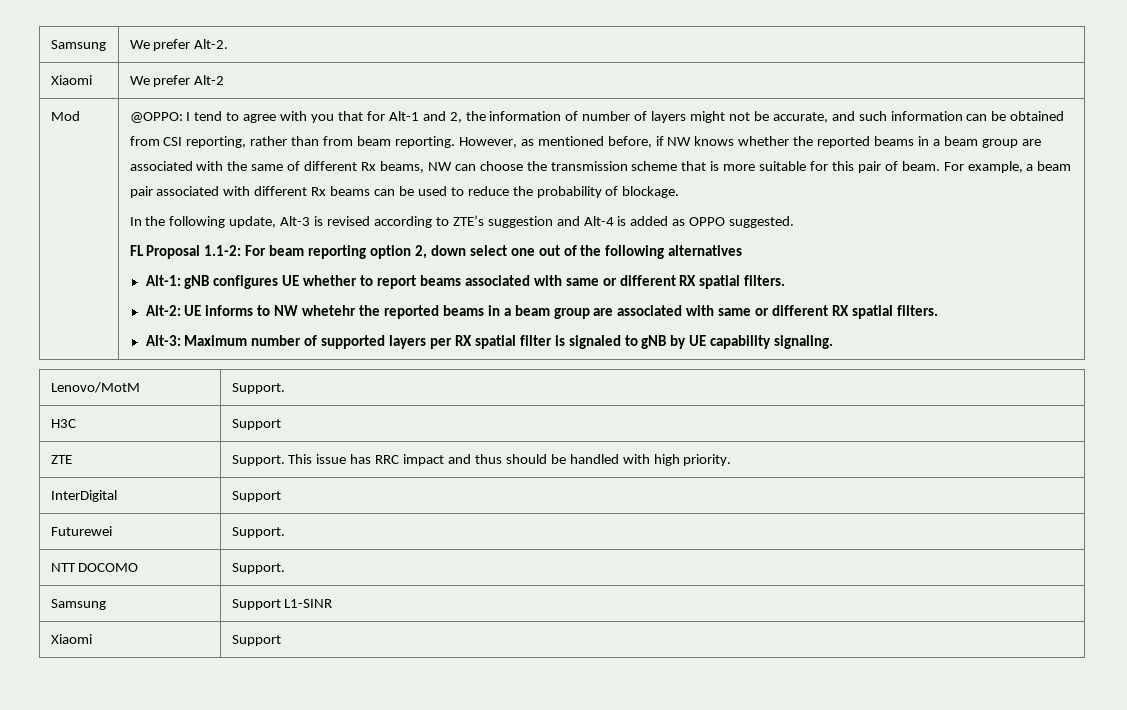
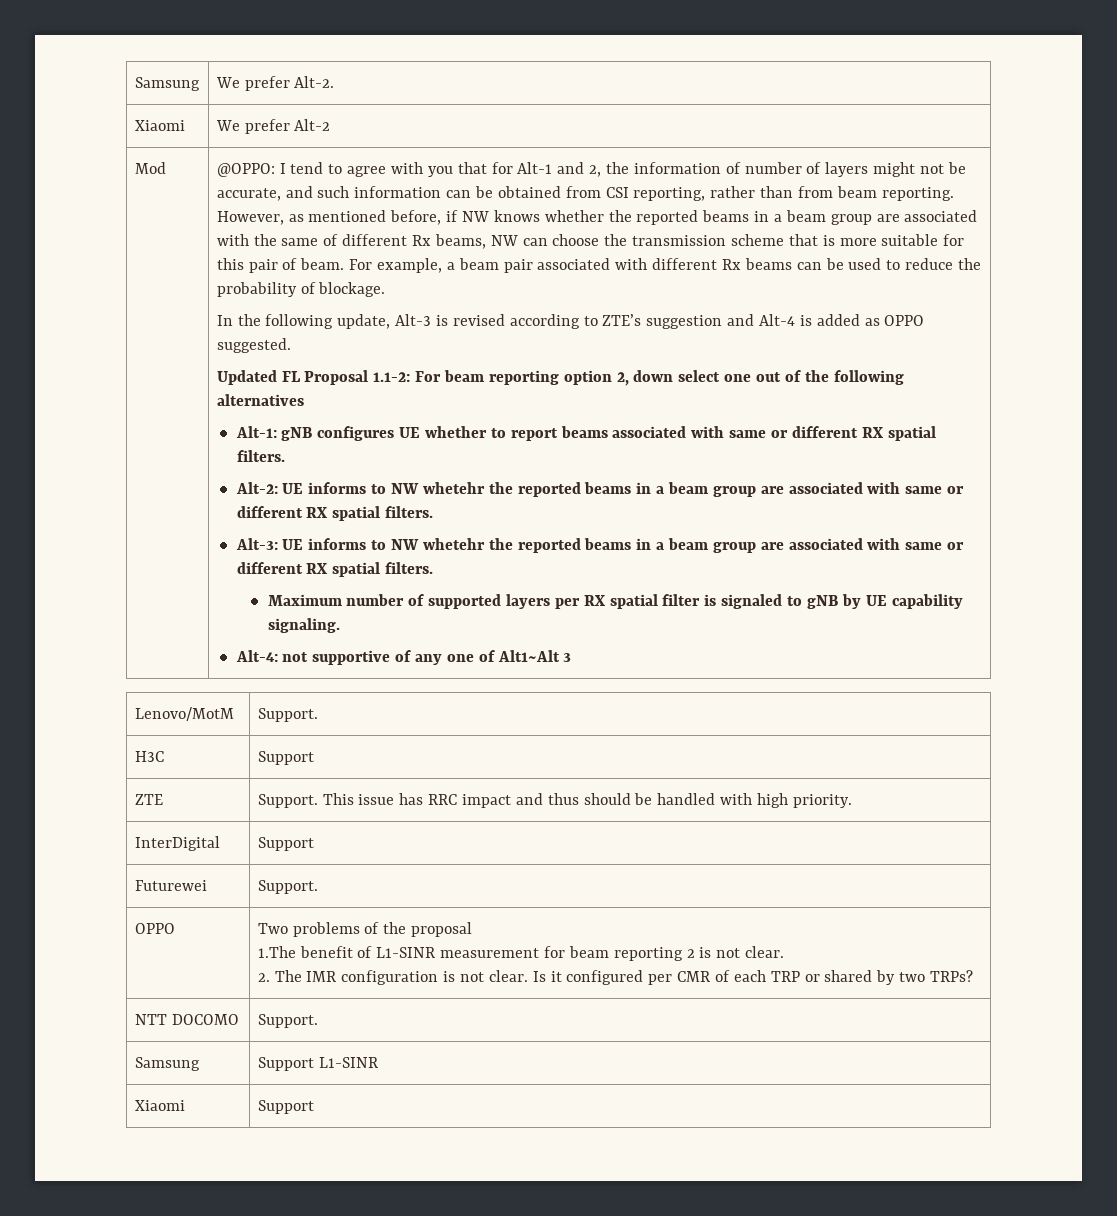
- FL Proposal 1.1-2: For beam reporting option 2, down select one out of the following alternatives
+ Updated FL Proposal 1.1-2: For beam reporting option 2, down select one out of the following alternatives
- Alt-3: Maximum number of supported layers per RX spatial filter is signaled to gNB by UE capability signaling.
+ Alt-3: UE informs to NW whetehr the reported beams in a beam group are associated with same or different RX spatial filters.
+ Maximum number of supported layers per RX spatial filter is signaled to gNB by UE capability signaling.
+ Alt-4: not supportive of any one of Alt1~Alt 3
+ OPPO | Two problems of the proposal
+ 1.The benefit of L1-SINR measurement for beam reporting 2 is not clear.
+ 2. The IMR configuration is not clear. Is it configured per CMR of each TRP or shared by two TRPs?

